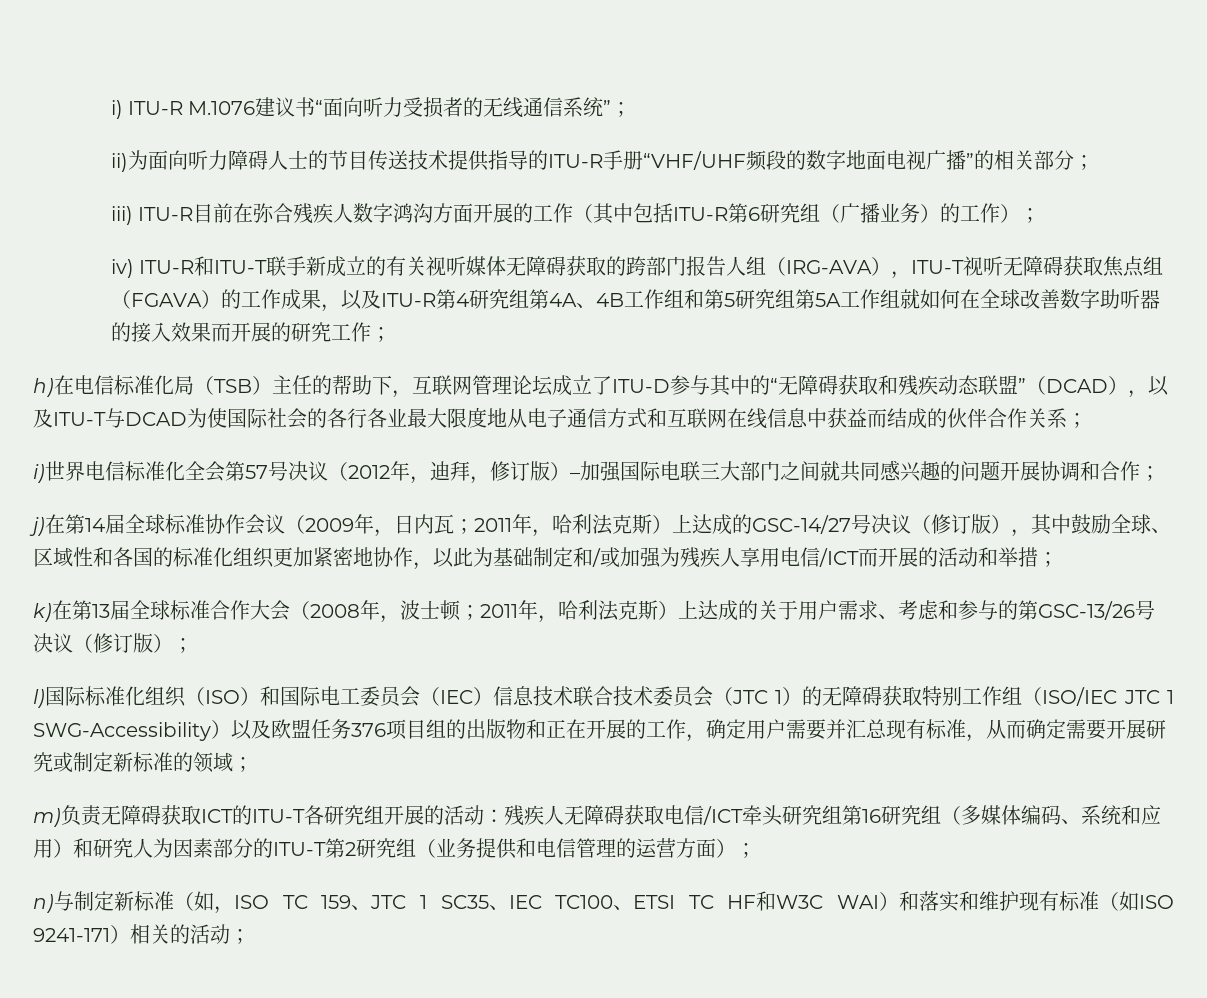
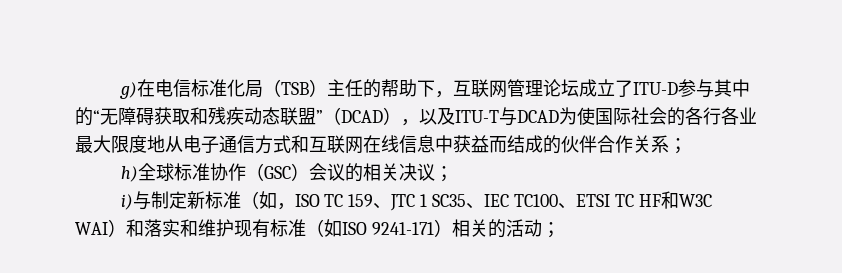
- i) ITU-R M.1076建议书“面向听力受损者的无线通信系统”；
- ii)为面向听力障碍人士的节目传送技术提供指导的ITU-R手册“VHF/UHF频段的数字地面电视广播”的相关部分；
- iii) ITU-R目前在弥合残疾人数字鸿沟方面开展的工作（其中包括ITU-R第6研究组（广播业务）的工作）；
- iv) ITU-R和ITU-T联手新成立的有关视听媒体无障碍获取的跨部门报告人组（IRG-AVA），ITU-T视听无障碍获取焦点组（FGAVA）的工作成果，以及ITU-R第4研究组第4A、4B工作组和第5研究组第5A工作组就如何在全球改善数字助听器的接入效果而开展的研究工作；
- h)在电信标准化局（TSB）主任的帮助下，互联网管理论坛成立了ITU-D参与其中的“无障碍获取和残疾动态联盟”（DCAD），以及ITU-T与DCAD为使国际社会的各行各业最大限度地从电子通信方式和互联网在线信息中获益而结成的伙伴合作关系；
+ g)在电信标准化局（TSB）主任的帮助下，互联网管理论坛成立了ITU-D参与其中的“无障碍获取和残疾动态联盟”（DCAD），以及ITU-T与DCAD为使国际社会的各行各业最大限度地从电子通信方式和互联网在线信息中获益而结成的伙伴合作关系；
- i)世界电信标准化全会第57号决议（2012年，迪拜，修订版）–加强国际电联三大部门之间就共同感兴趣的问题开展协调和合作；
- j)在第14届全球标准协作会议（2009年，日内瓦；2011年，哈利法克斯）上达成的GSC-14/27号决议（修订版），其中鼓励全球、区域性和各国的标准化组织更加紧密地协作，以此为基础制定和/或加强为残疾人享用电信/ICT而开展的活动和举措；
- k)在第13届全球标准合作大会（2008年，波士顿；2011年，哈利法克斯）上达成的关于用户需求、考虑和参与的第GSC-13/26号决议（修订版）；
- l)国际标准化组织（ISO）和国际电工委员会（IEC）信息技术联合技术委员会（JTC 1）的无障碍获取特别工作组（ISO/IEC JTC 1 SWG-Accessibility）以及欧盟任务376项目组的出版物和正在开展的工作，确定用户需要并汇总现有标准，从而确定需要开展研究或制定新标准的领域；
- m)负责无障碍获取ICT的ITU-T各研究组开展的活动：残疾人无障碍获取电信/ICT牵头研究组第16研究组（多媒体编码、系统和应用）和研究人为因素部分的ITU-T第2研究组（业务提供和电信管理的运营方面）；
- n)与制定新标准（如，ISO TC 159、JTC 1 SC35、IEC TC100、ETSI TC HF和W3C WAI）和落实和维护现有标准（如ISO 9241-171）相关的活动；
+ h)全球标准协作（GSC）会议的相关决议；
+ i)与制定新标准（如，ISO TC 159、JTC 1 SC35、IEC TC100、ETSI TC HF和W3C WAI）和落实和维护现有标准（如ISO 9241-171）相关的活动；

